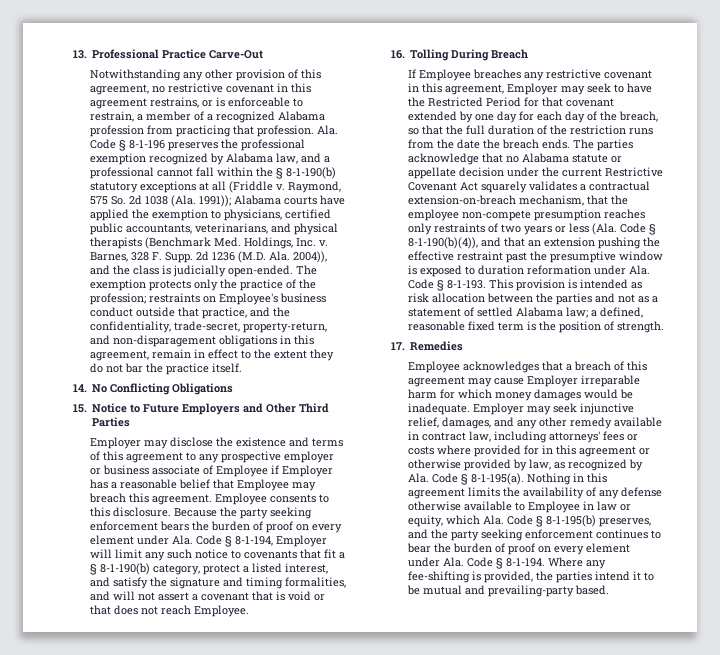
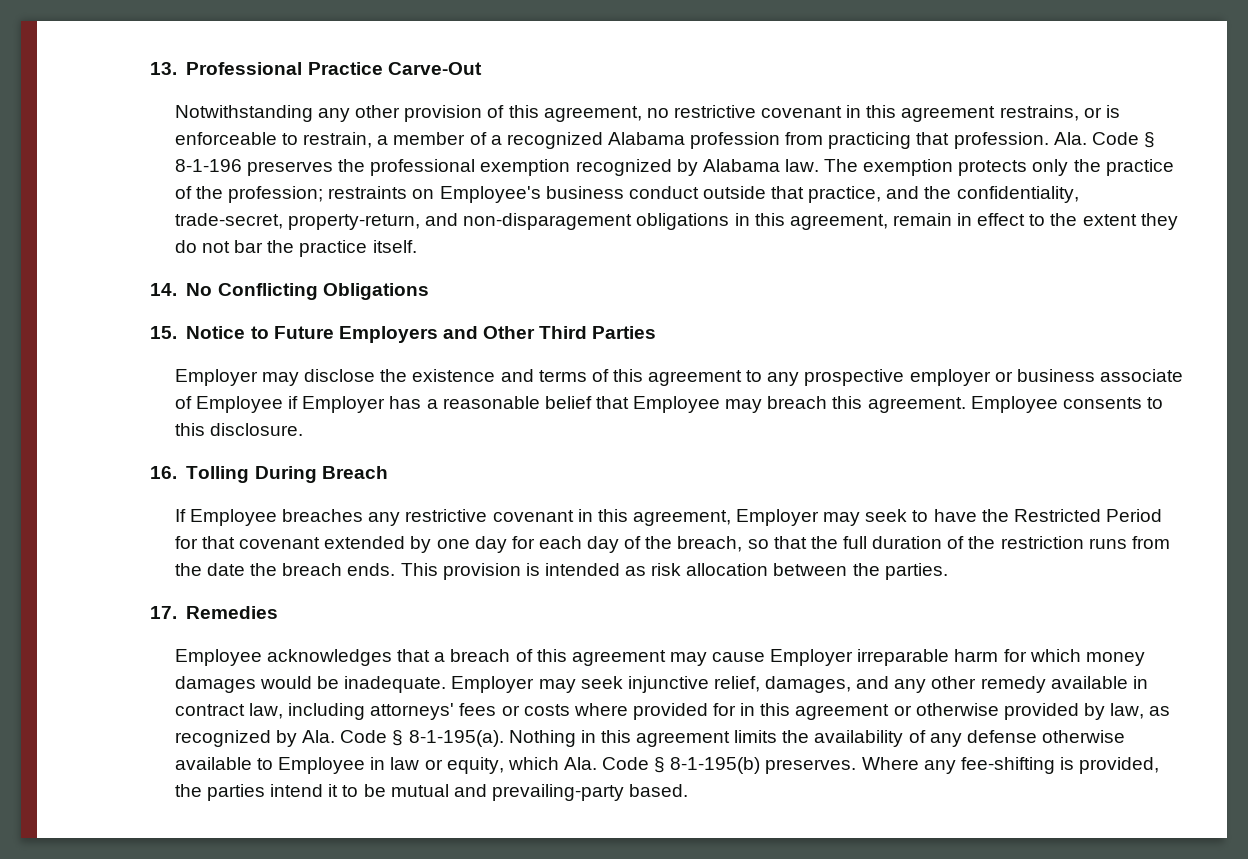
- Ala. Code § 8-1-196 preserves the professional exemption recognized by Alabama law, and a professional cannot fall within the § 8-1-190(b) statutory exceptions at all (Friddle v. Raymond, 575 So. 2d 1038 (Ala. 1991)); Alabama courts have applied the exemption to physicians, certified public accountants, veterinarians, and physical therapists (Benchmark Med. Holdings, Inc. v. Barnes, 328 F. Supp. 2d 1236 (M.D. Ala. 2004)), and the class is judicially open-ended.
+ Ala. Code § 8-1-196 preserves the professional exemption recognized by Alabama law.
- Because the party seeking enforcement bears the burden of proof on every element under Ala. Code § 8-1-194, Employer will limit any such notice to covenants that fit a § 8-1-190(b) category, protect a listed interest, and satisfy the signature and timing formalities, and will not assert a covenant that is void or that does not reach Employee.
- The parties acknowledge that no Alabama statute or appellate decision under the current Restrictive Covenant Act squarely validates a contractual extension-on-breach mechanism, that the employee non-compete presumption reaches only restraints of two years or less (Ala. Code § 8-1-190(b)(4)), and that an extension pushing the effective restraint past the presumptive window is exposed to duration reformation under Ala. Code § 8-1-193.
- This provision is intended as risk allocation between the parties and not as a statement of settled Alabama law; a defined, reasonable fixed term is the position of strength.
+ This provision is intended as risk allocation between the parties.
- Nothing in this agreement limits the availability of any defense otherwise available to Employee in law or equity, which Ala. Code § 8-1-195(b) preserves, and the party seeking enforcement continues to bear the burden of proof on every element under Ala. Code § 8-1-194.
+ Nothing in this agreement limits the availability of any defense otherwise available to Employee in law or equity, which Ala. Code § 8-1-195(b) preserves.

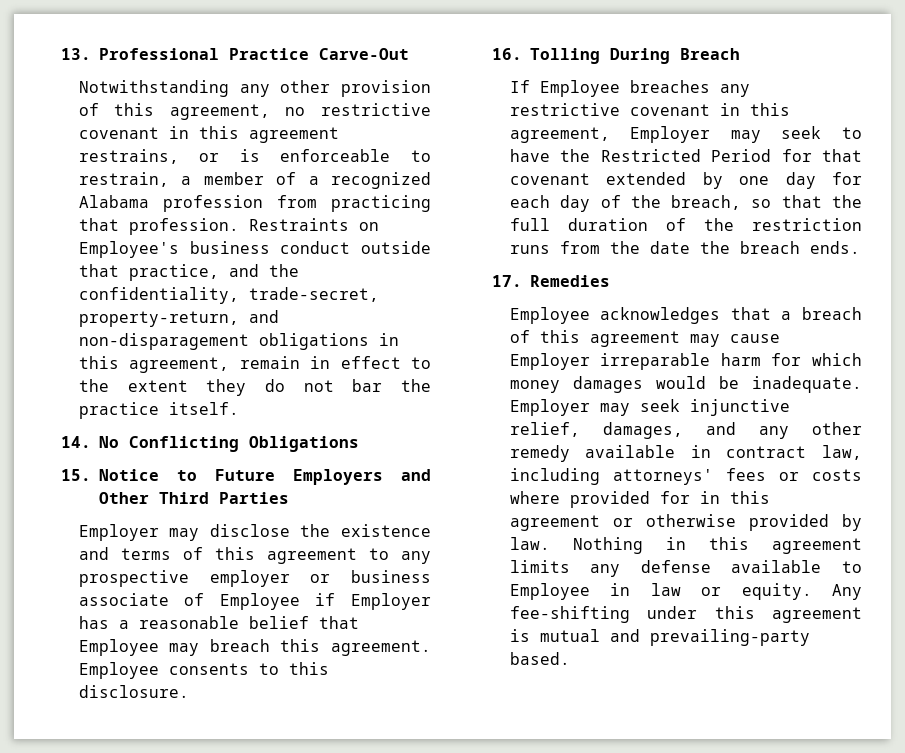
- Ala. Code § 8-1-196 preserves the professional exemption recognized by Alabama law. The exemption protects only the practice of the profession; restraints on Employee's business conduct outside that practice, and the confidentiality, trade-secret, property-return, and non-disparagement obligations in this agreement, remain in effect to the extent they do not bar the practice itself.
+ Restraints on Employee's business conduct outside that practice, and the confidentiality, trade-secret, property-return, and non-disparagement obligations in this agreement, remain in effect to the extent they do not bar the practice itself.
- This provision is intended as risk allocation between the parties.
- Employer may seek injunctive relief, damages, and any other remedy available in contract law, including attorneys' fees or costs where provided for in this agreement or otherwise provided by law, as recognized by Ala. Code § 8-1-195(a).
+ Employer may seek injunctive relief, damages, and any other remedy available in contract law, including attorneys' fees or costs where provided for in this agreement or otherwise provided by law.
- Nothing in this agreement limits the availability of any defense otherwise available to Employee in law or equity, which Ala. Code § 8-1-195(b) preserves. Where any fee-shifting is provided, the parties intend it to be mutual and prevailing-party based.
+ Nothing in this agreement limits any defense available to Employee in law or equity. Any fee-shifting under this agreement is mutual and prevailing-party based.

